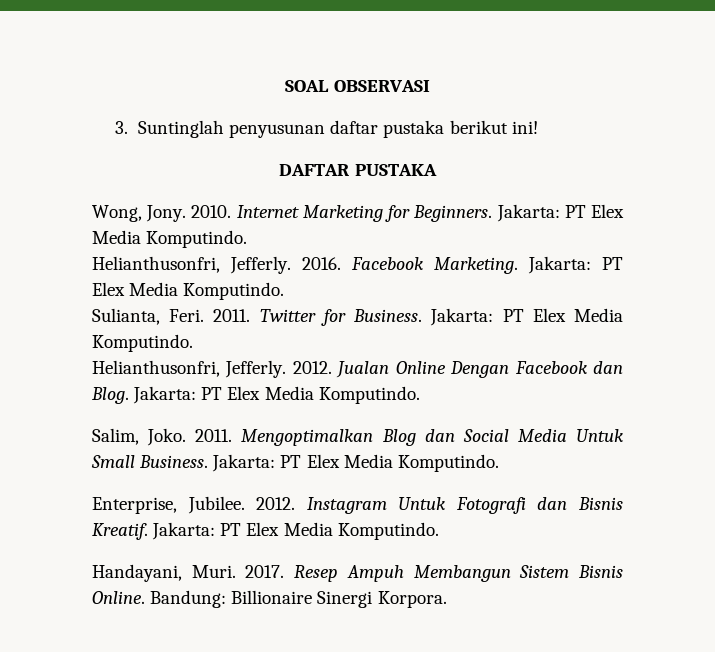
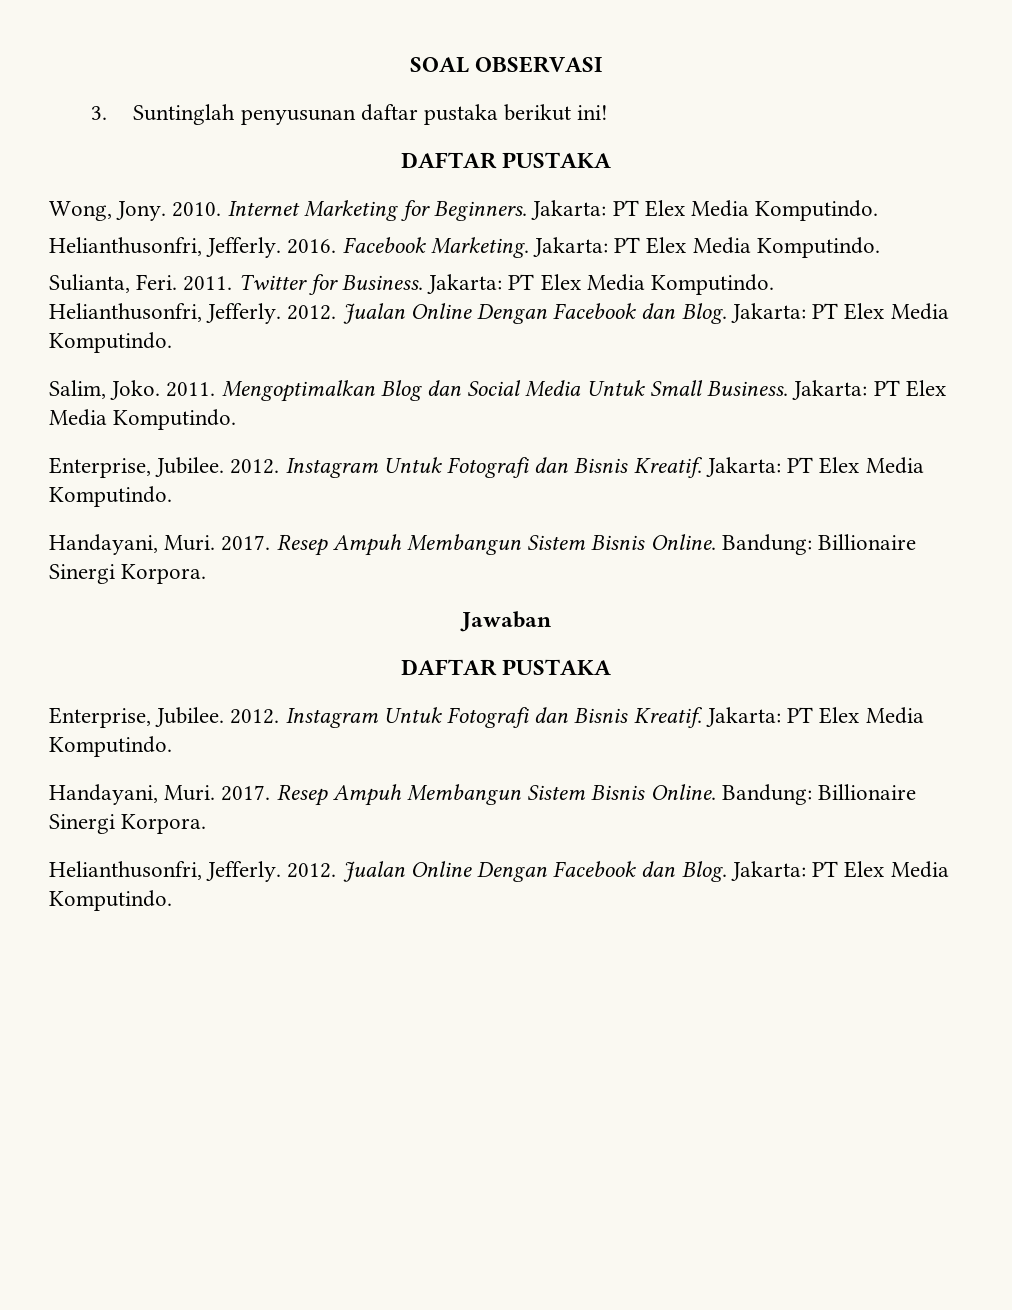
+ Jawaban
+ DAFTAR PUSTAKA
+ Enterprise, Jubilee. 2012. Instagram Untuk Fotografi dan Bisnis Kreatif. Jakarta: PT Elex Media Komputindo.
+ Handayani, Muri. 2017. Resep Ampuh Membangun Sistem Bisnis Online. Bandung: Billionaire Sinergi Korpora.
+ Helianthusonfri, Jefferly. 2012. Jualan Online Dengan Facebook dan Blog. Jakarta: PT Elex Media Komputindo.

